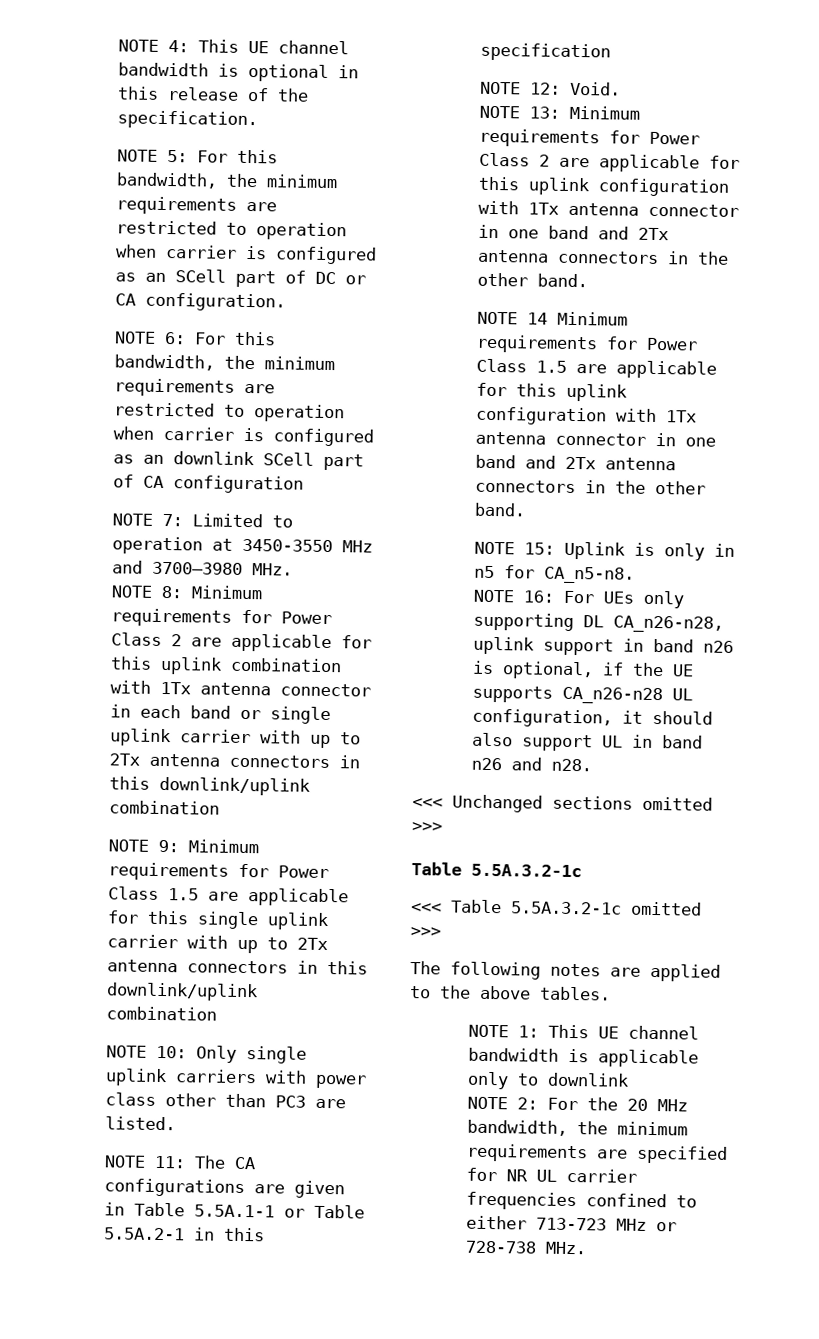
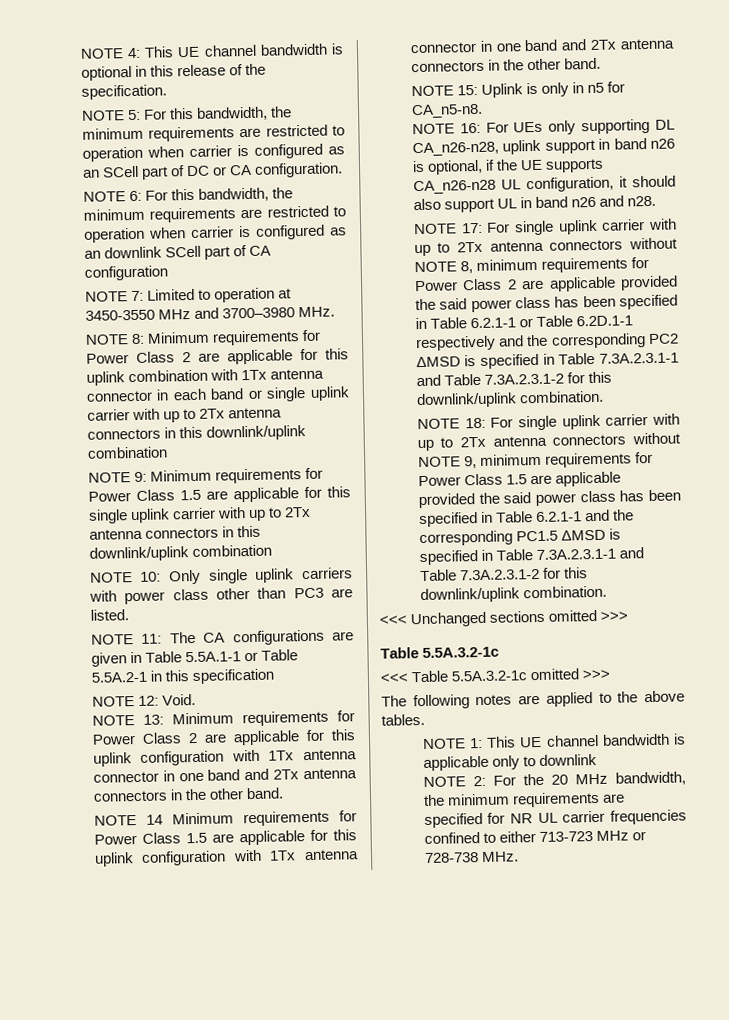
+ NOTE 17: For single uplink carrier with up to 2Tx antenna connectors without NOTE 8, minimum requirements for Power Class 2 are applicable provided the said power class has been specified in Table 6.2.1-1 or Table 6.2D.1-1 respectively and the corresponding PC2 ΔMSD is specified in Table 7.3A.2.3.1-1 and Table 7.3A.2.3.1-2 for this downlink/uplink combination.
+ NOTE 18: For single uplink carrier with up to 2Tx antenna connectors without NOTE 9, minimum requirements for Power Class 1.5 are applicable provided the said power class has been specified in Table 6.2.1-1 and the corresponding PC1.5 ΔMSD is specified in Table 7.3A.2.3.1-1 and Table 7.3A.2.3.1-2 for this downlink/uplink combination.

